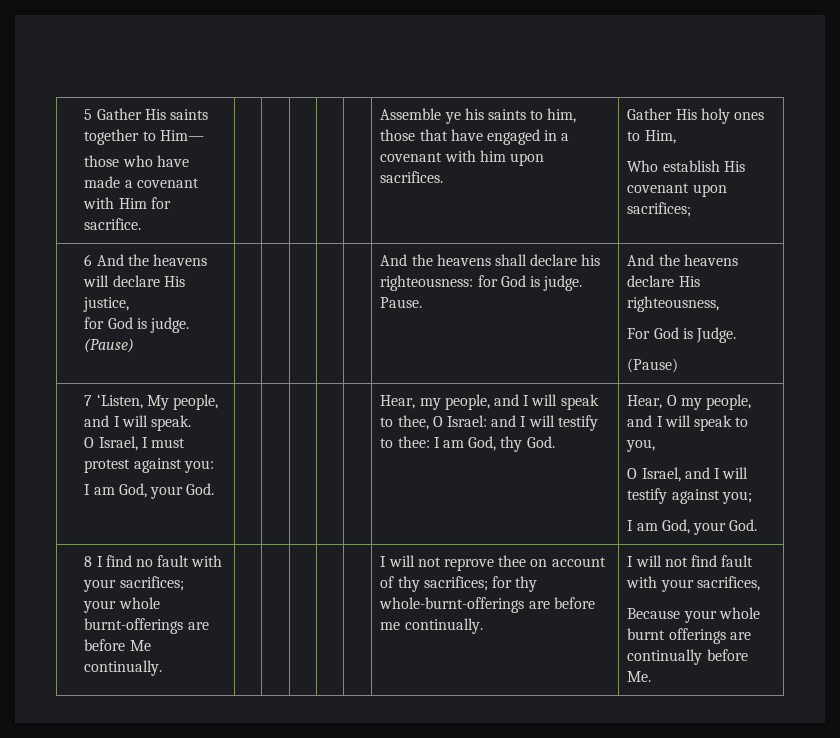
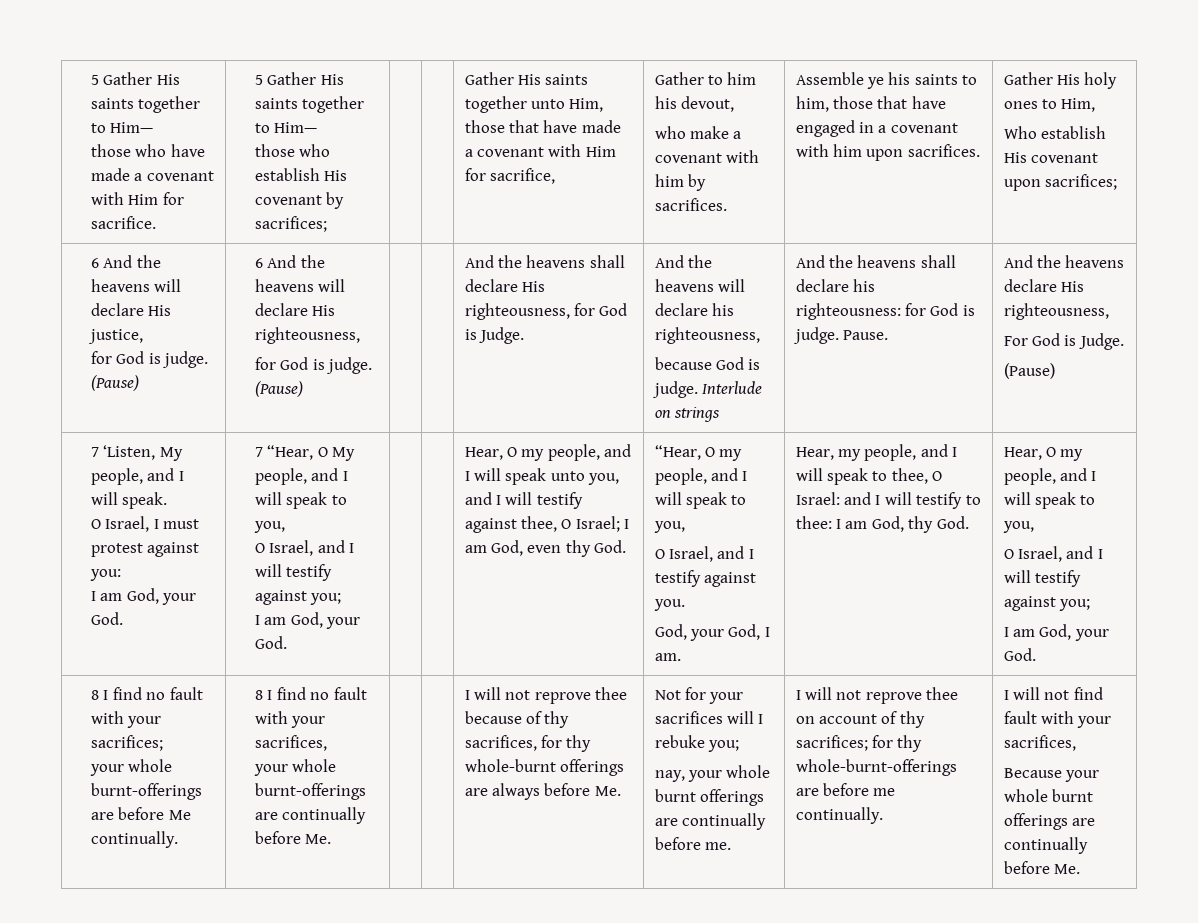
- those who have made a covenant with Him for sacrifice.
+ those who have made a covenant with Him for sacrifice. | 5 Gather His saints together to Him—
+ those who establish His covenant by sacrifices; | | | Gather His saints together unto Him, those that have made a covenant with Him for sacrifice, | Gather to him his devout,
+ who make a covenant with him by sacrifices.
+ 6 And the heavens will declare His righteousness,
+ for God is judge. (Pause) | | | And the heavens shall declare His righteousness, for God is Judge. | And the heavens will declare his righteousness,
+ because God is judge. Interlude on strings
+ 7 “Hear, O My people, and I will speak to you,
+ O Israel, and I will testify against you;
+ I am God, your God. | | | Hear, O my people, and I will speak unto you, and I will testify against thee, O Israel; I am God, even thy God. | “Hear, O my people, and I will speak to you,
+ O Israel, and I testify against you.
+ God, your God, I am.
+ 8 I find no fault with your sacrifices,
+ your whole burnt-offerings are continually before Me. | | | I will not reprove thee because of thy sacrifices, for thy whole-burnt offerings are always before Me. | Not for your sacrifices will I rebuke you;
+ nay, your whole burnt offerings are continually before me.

